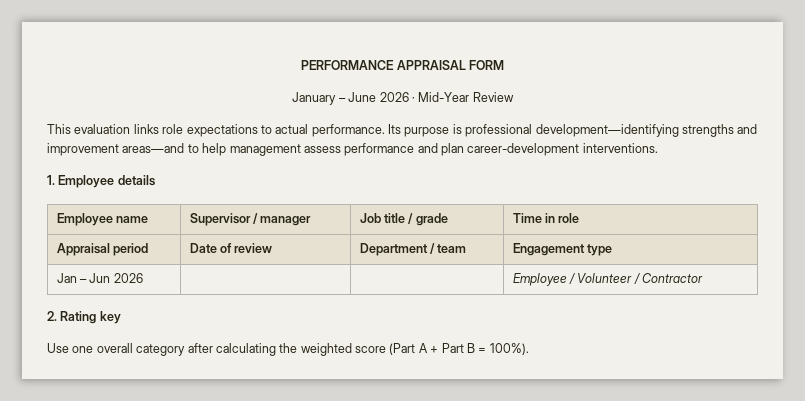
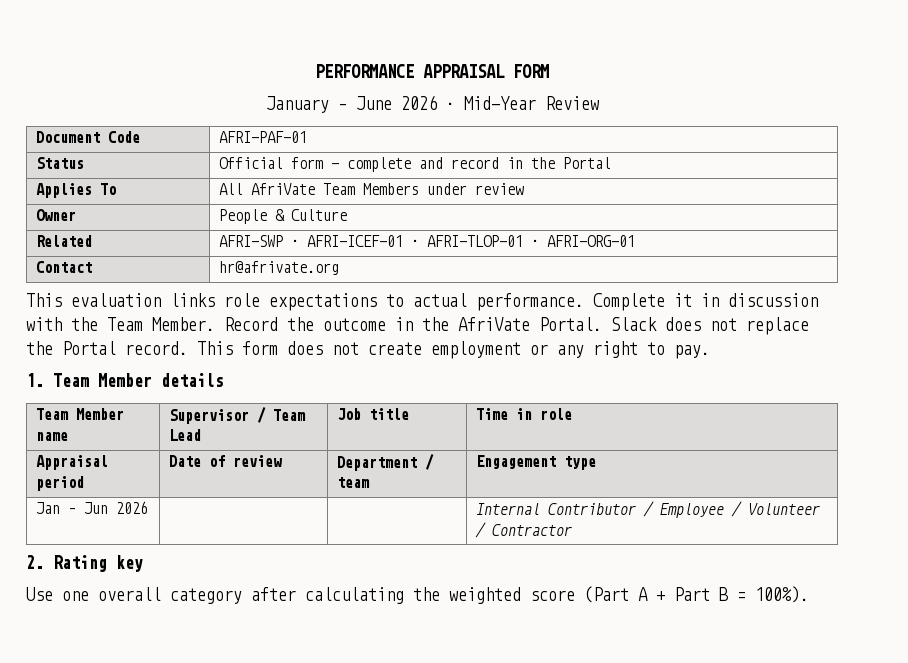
+ Document Code | AFRI-PAF-01
+ Status | Official form — complete and record in the Portal
+ Applies To | All AfriVate Team Members under review
+ Owner | People & Culture
+ Related | AFRI-SWP · AFRI-ICEF-01 · AFRI-TLOP-01 · AFRI-ORG-01
+ Contact | hr@afrivate.org
- Its purpose is professional development—identifying strengths and improvement areas—and to help management assess performance and plan career-development interventions.
+ Complete it in discussion with the Team Member. Record the outcome in the AfriVate Portal. Slack does not replace the Portal record. This form does not create employment or any right to pay.
- 1. Employee details
+ 1. Team Member details
- Employee name | Supervisor / manager | Job title / grade | Time in role
+ Team Member name | Supervisor / Team Lead | Job title | Time in role
- Jan – Jun 2026 | | | Employee / Volunteer / Contractor
+ Jan – Jun 2026 | | | Internal Contributor / Employee / Volunteer / Contractor

